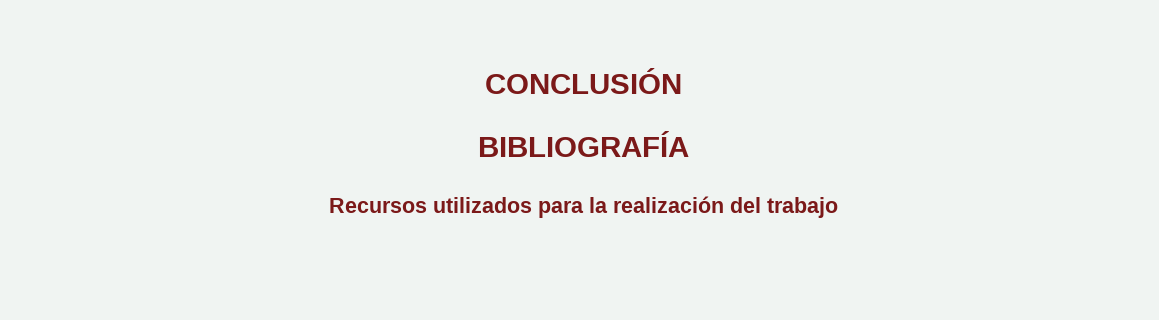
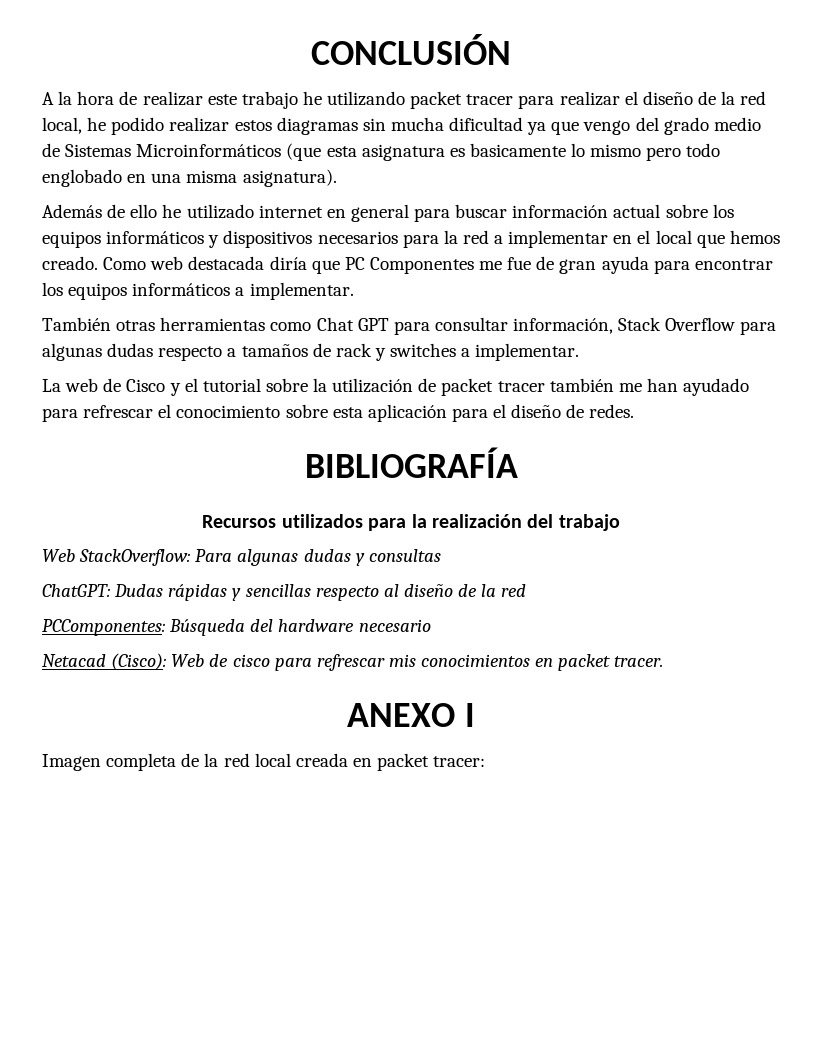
+ A la hora de realizar este trabajo he utilizando packet tracer para realizar el diseño de la red local, he podido realizar estos diagramas sin mucha dificultad ya que vengo del grado medio de Sistemas Microinformáticos (que esta asignatura es basicamente lo mismo pero todo englobado en una misma asignatura).
+ Además de ello he utilizado internet en general para buscar información actual sobre los equipos informáticos y dispositivos necesarios para la red a implementar en el local que hemos creado. Como web destacada diría que PC Componentes me fue de gran ayuda para encontrar los equipos informáticos a implementar.
+ También otras herramientas como Chat GPT para consultar información, Stack Overflow para algunas dudas respecto a tamaños de rack y switches a implementar.
+ La web de Cisco y el tutorial sobre la utilización de packet tracer también me han ayudado para refrescar el conocimiento sobre esta aplicación para el diseño de redes.
+ Web StackOverflow: Para algunas dudas y consultas
+ ChatGPT: Dudas rápidas y sencillas respecto al diseño de la red
+ PCComponentes: Búsqueda del hardware necesario
+ Netacad (Cisco): Web de cisco para refrescar mis conocimientos en packet tracer.
+ ANEXO I
+ Imagen completa de la red local creada en packet tracer:

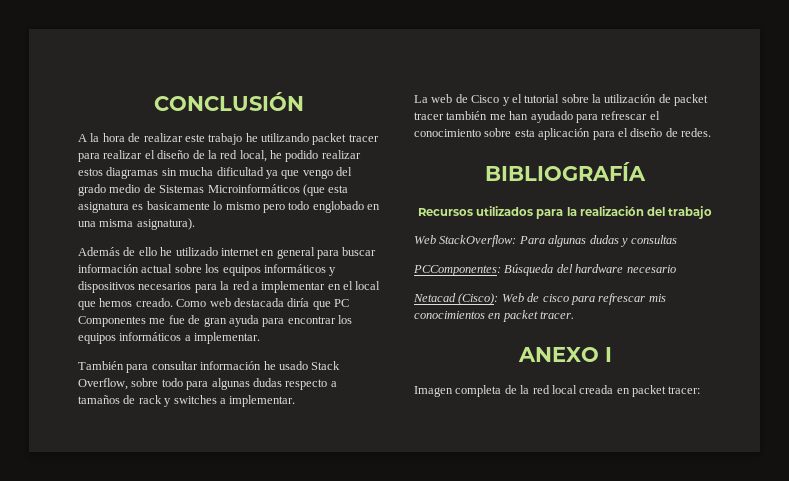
- También otras herramientas como Chat GPT para consultar información, Stack Overflow para algunas dudas respecto a tamaños de rack y switches a implementar.
+ También para consultar información he usado Stack Overflow, sobre todo para algunas dudas respecto a tamaños de rack y switches a implementar.
- ChatGPT: Dudas rápidas y sencillas respecto al diseño de la red

